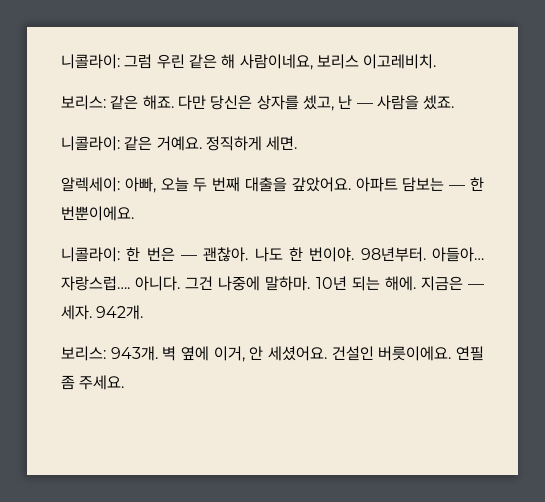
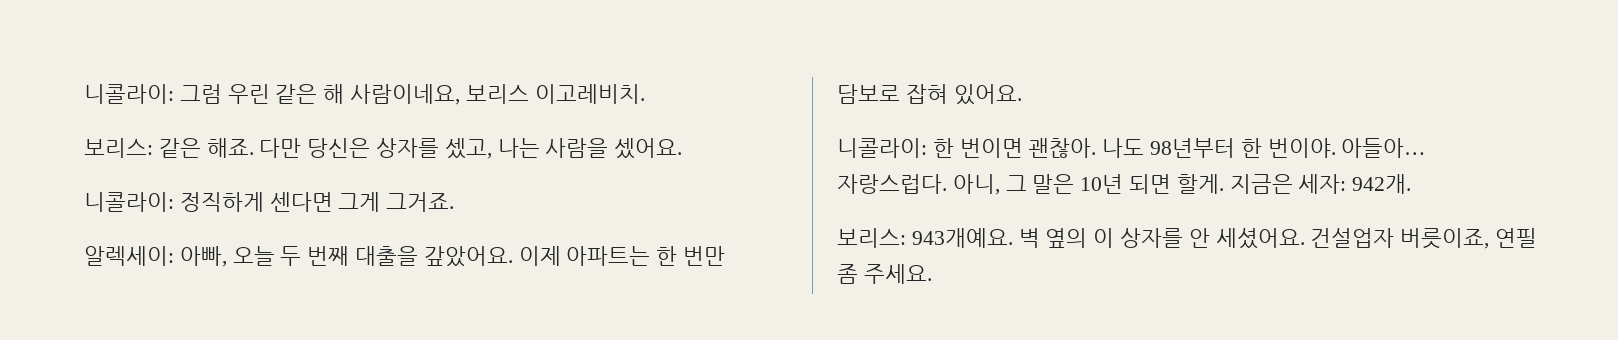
- 다만 당신은 상자를 셌고, 난 — 사람을 셌죠.
- 니콜라이: 같은 거예요. 정직하게 세면.
+ 다만 당신은 상자를 셌고, 나는 사람을 셌어요.
+ 니콜라이: 정직하게 센다면 그게 그거죠.
- 아파트 담보는 — 한 번뿐이에요.
+ 이제 아파트는 한 번만 담보로 잡혀 있어요.
- 니콜라이: 한 번은 — 괜찮아.
+ 니콜라이: 한 번이면 괜찮아.
- 나도 한 번이야.
+ 나도 98년부터 한 번이야.
- 98년부터. 아들아… 자랑스럽…. 아니다. 그건 나중에 말하마. 10년 되는 해에. 지금은 — 세자. 942개.
- 보리스: 943개. 벽 옆에 이거, 안 세셨어요. 건설인 버릇이에요. 연필 좀 주세요.
+ 아들아… 자랑스럽다. 아니, 그 말은 10년 되면 할게. 지금은 세자: 942개.
+ 보리스: 943개예요. 벽 옆의 이 상자를 안 세셨어요. 건설업자 버릇이죠, 연필 좀 주세요.

